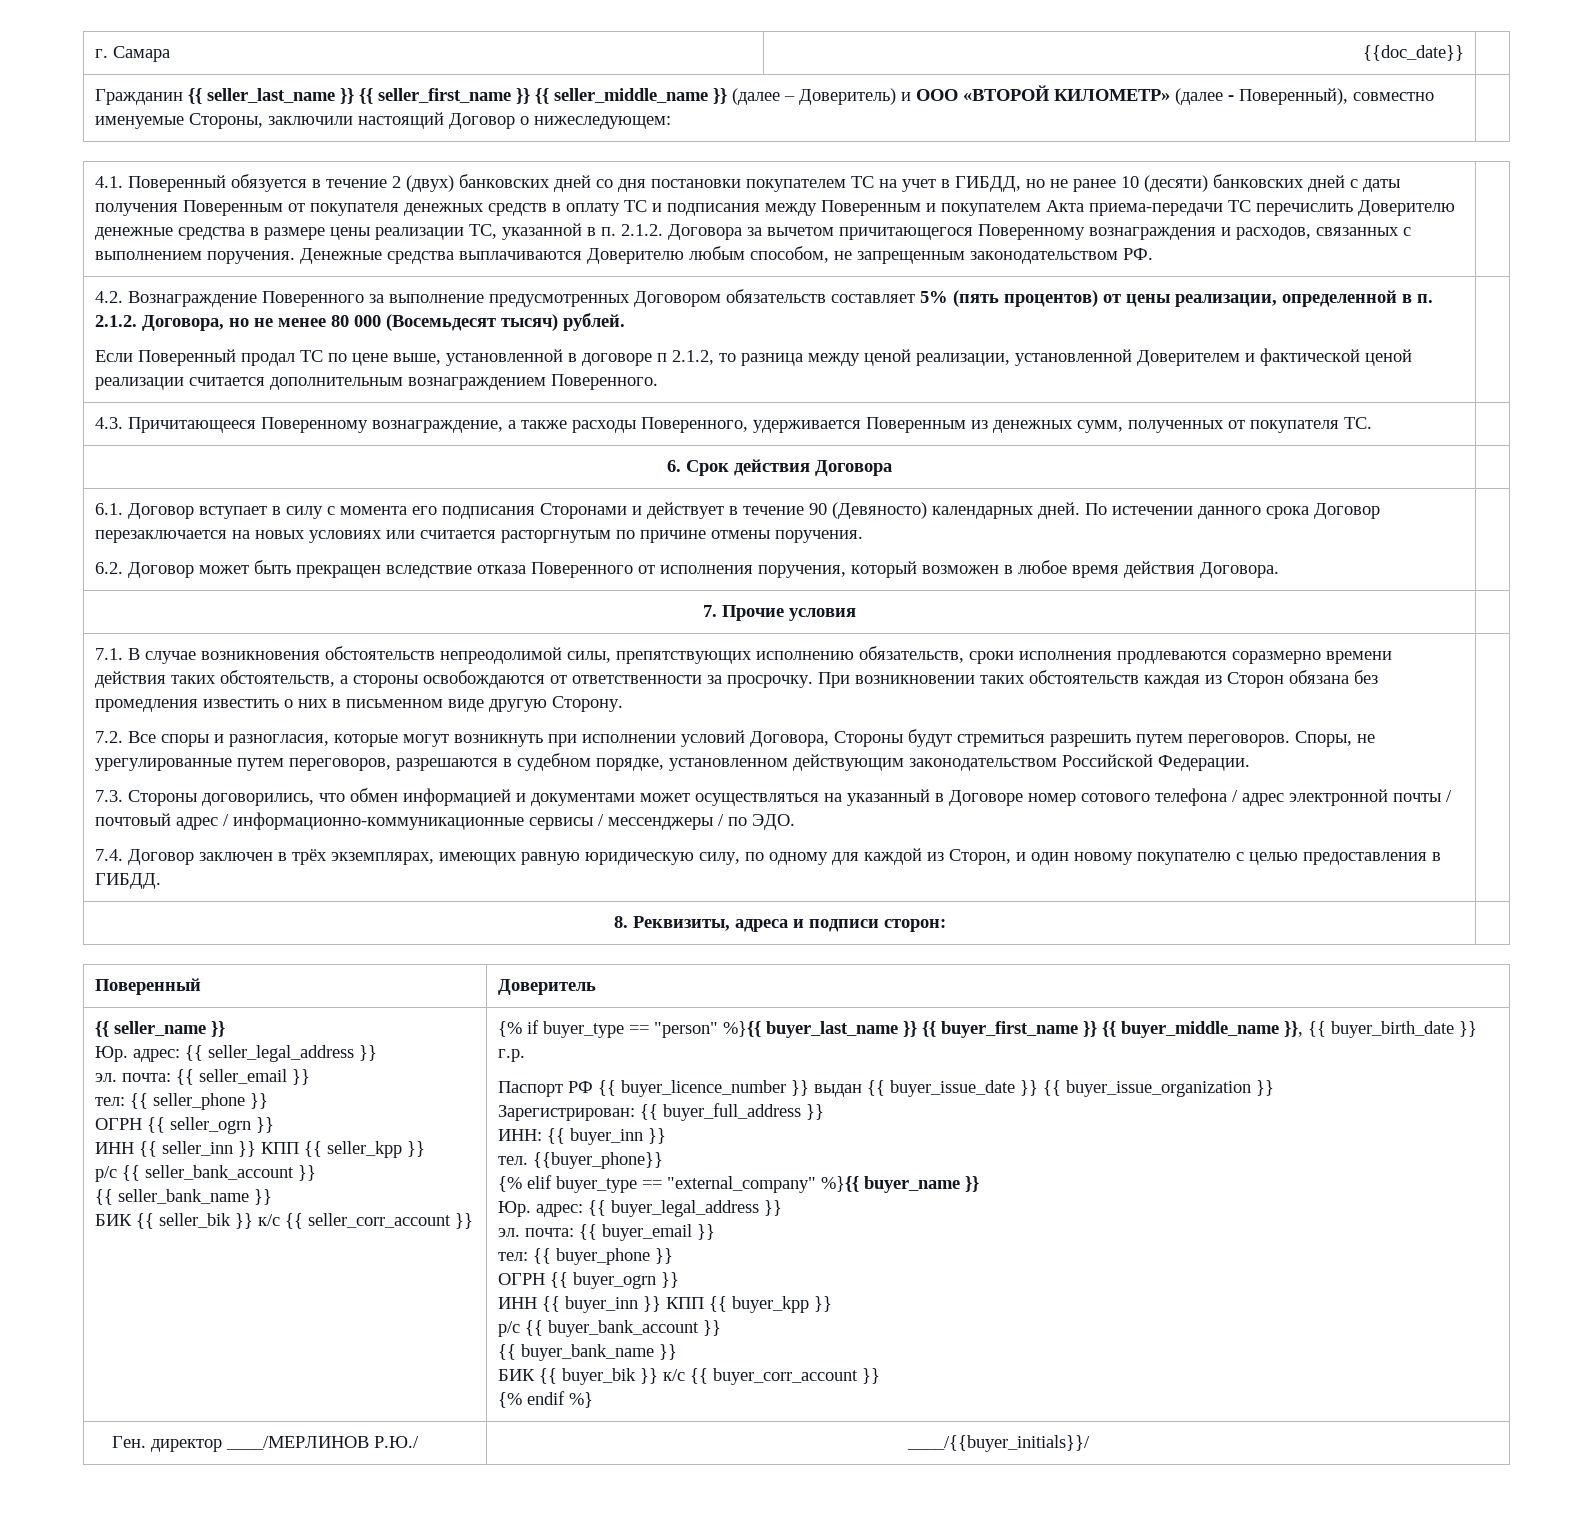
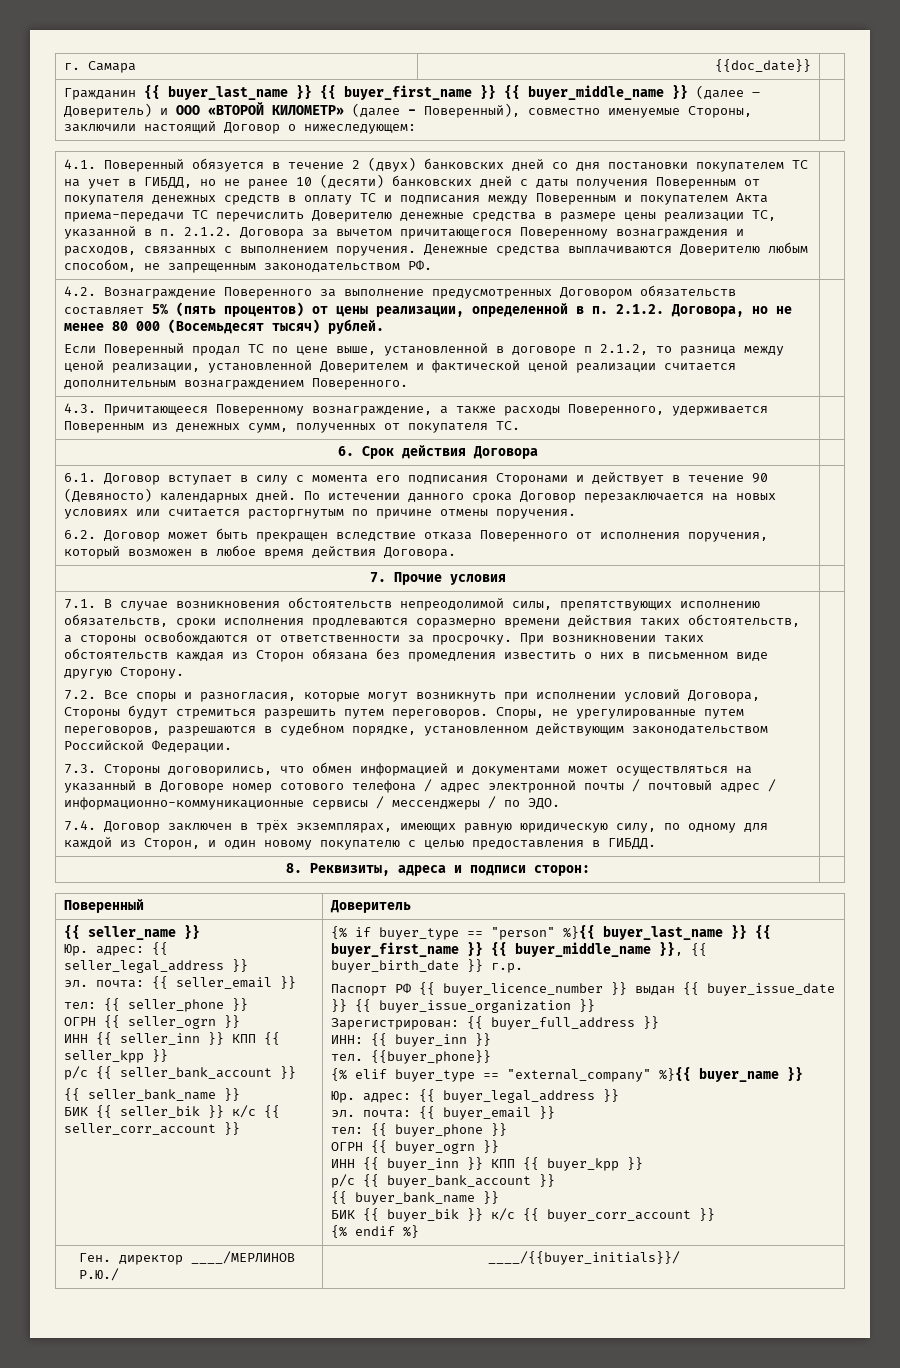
- Гражданин {{ seller_last_name }} {{ seller_first_name }} {{ seller_middle_name }} (далее – Доверитель) и ООО «ВТОРОЙ КИЛОМЕТР» (далее - Поверенный), совместно именуемые Стороны, заключили настоящий Договор о нижеследующем: |
+ Гражданин {{ buyer_last_name }} {{ buyer_first_name }} {{ buyer_middle_name }} (далее – Доверитель) и ООО «ВТОРОЙ КИЛОМЕТР» (далее - Поверенный), совместно именуемые Стороны, заключили настоящий Договор о нижеследующем: |

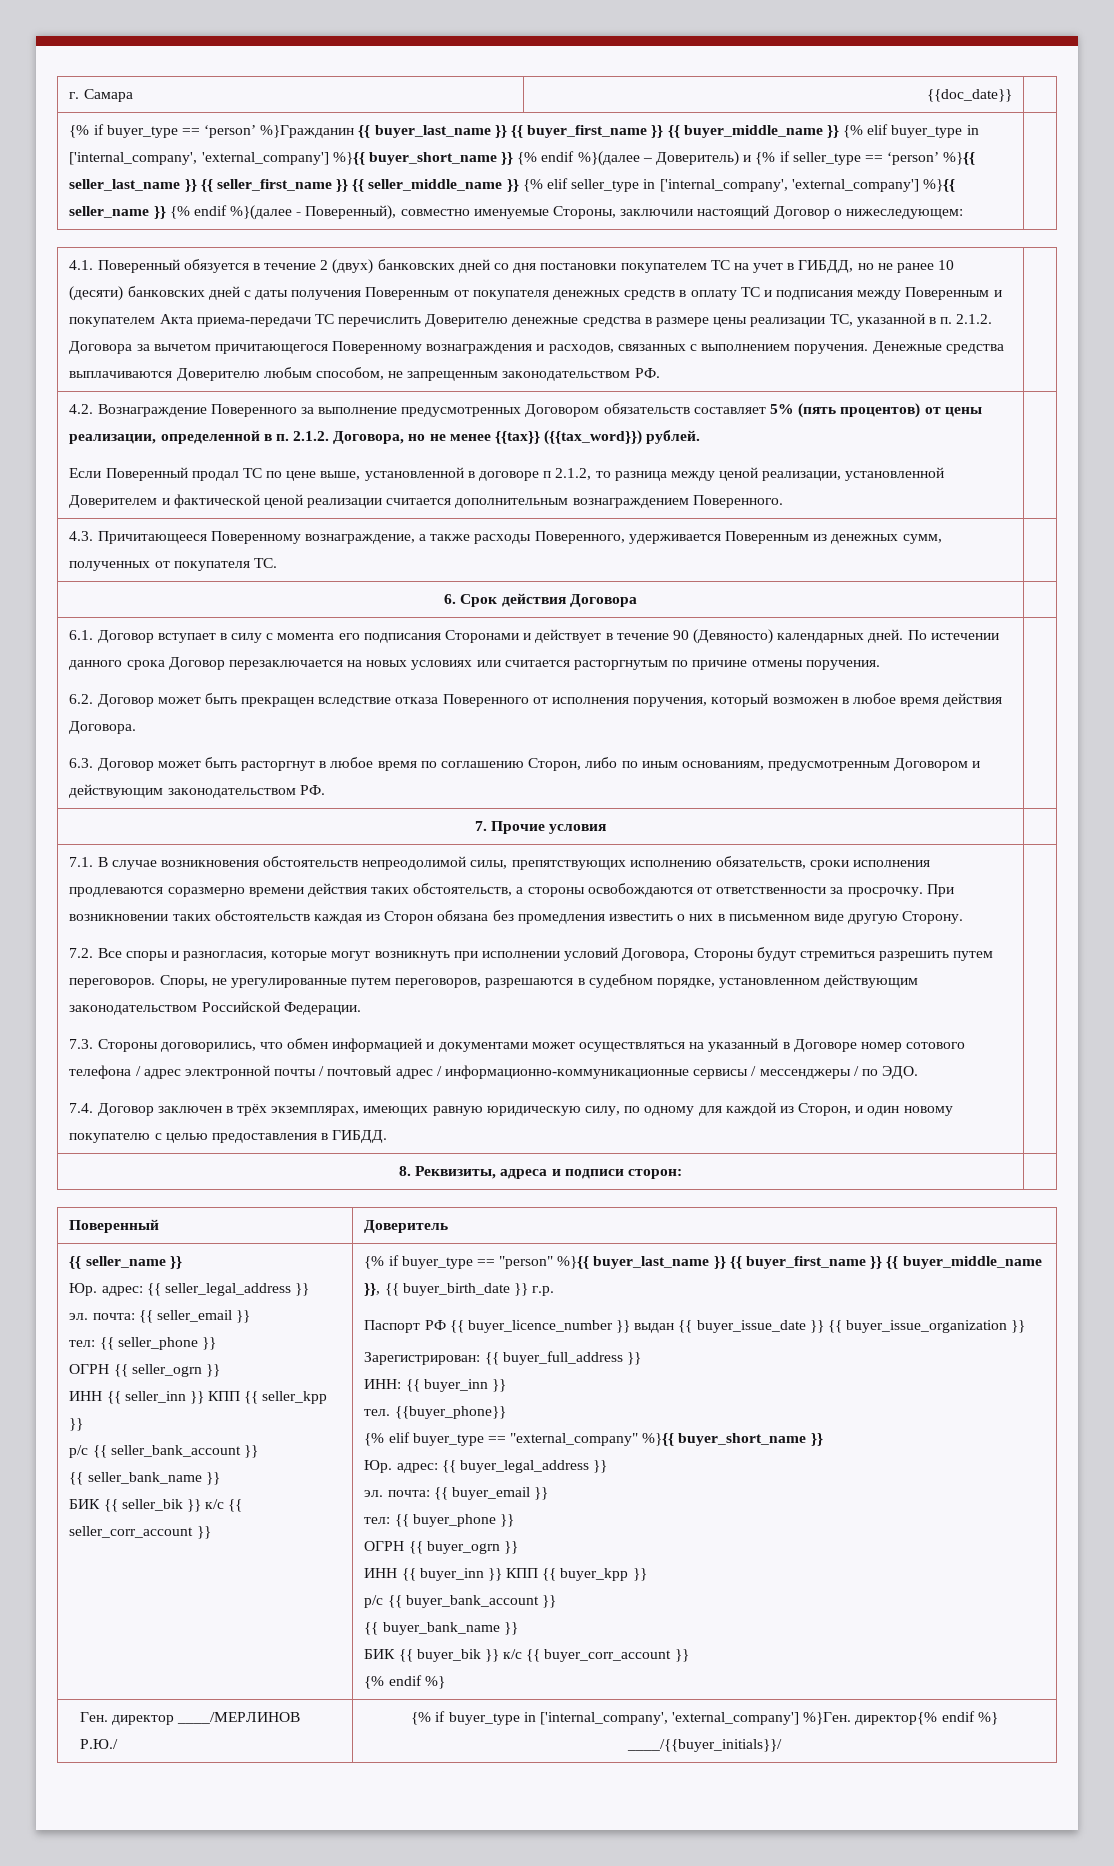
- Гражданин {{ buyer_last_name }} {{ buyer_first_name }} {{ buyer_middle_name }} (далее – Доверитель) и ООО «ВТОРОЙ КИЛОМЕТР» (далее - Поверенный), совместно именуемые Стороны, заключили настоящий Договор о нижеследующем:
+ {% if buyer_type == ‘person’ %}Гражданин {{ buyer_last_name }} {{ buyer_first_name }} {{ buyer_middle_name }} {% elif buyer_type in ['internal_company', 'external_company'] %}{{ buyer_short_name }} {% endif %}(далее – Доверитель) и {% if seller_type == ‘person’ %}{{ seller_last_name }} {{ seller_first_name }} {{ seller_middle_name }} {% elif seller_type in ['internal_company', 'external_company'] %}{{ seller_name }} {% endif %}(далее - Поверенный), совместно именуемые Стороны, заключили настоящий Договор о нижеследующем:
- 4.2. Вознаграждение Поверенного за выполнение предусмотренных Договором обязательств составляет 5% (пять процентов) от цены реализации, определенной в п. 2.1.2. Договора, но не менее 80 000 (Восемьдесят тысяч) рублей.
+ 4.2. Вознаграждение Поверенного за выполнение предусмотренных Договором обязательств составляет 5% (пять процентов) от цены реализации, определенной в п. 2.1.2. Договора, но не менее {{tax}} ({{tax_word}}) рублей.
+ 6.3. Договор может быть расторгнут в любое время по соглашению Сторон, либо по иным основаниям, предусмотренным Договором и действующим законодательством РФ.
- {% elif buyer_type == "external_company" %}{{ buyer_name }}
+ {% elif buyer_type == "external_company" %}{{ buyer_short_name }}
- Ген. директор ____/МЕРЛИНОВ Р.Ю./ | ____/{{buyer_initials}}/
+ Ген. директор ____/МЕРЛИНОВ Р.Ю./ | {% if buyer_type in ['internal_company', 'external_company'] %}Ген. директор{% endif %} ____/{{buyer_initials}}/

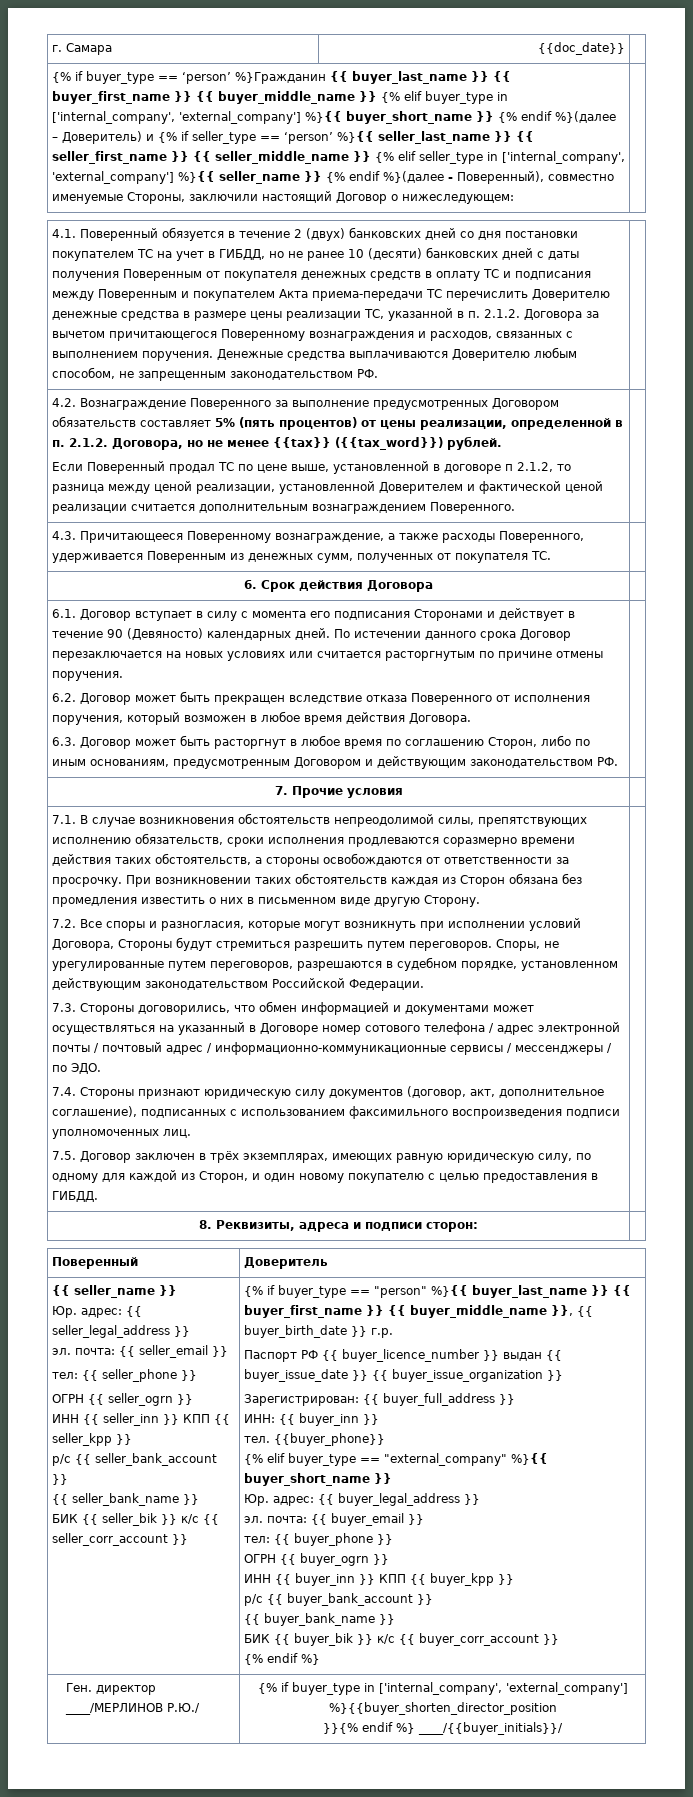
- 7.4. Договор заключен в трёх экземплярах, имеющих равную юридическую силу, по одному для каждой из Сторон, и один новому покупателю с целью предоставления в ГИБДД.
+ 7.4. Стороны признают юридическую силу документов (договор, акт, дополнительное соглашение), подписанных с использованием факсимильного воспроизведения подписи уполномоченных лиц.
+ 7.5. Договор заключен в трёх экземплярах, имеющих равную юридическую силу, по одному для каждой из Сторон, и один новому покупателю с целью предоставления в ГИБДД.
- Ген. директор ____/МЕРЛИНОВ Р.Ю./ | {% if buyer_type in ['internal_company', 'external_company'] %}Ген. директор{% endif %} ____/{{buyer_initials}}/
+ Ген. директор ____/МЕРЛИНОВ Р.Ю./ | {% if buyer_type in ['internal_company', 'external_company'] %}{{buyer_shorten_director_position
+ }}{% endif %} ____/{{buyer_initials}}/

